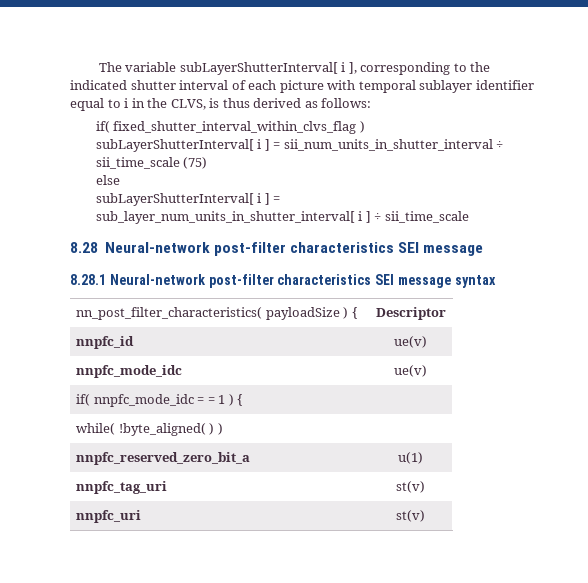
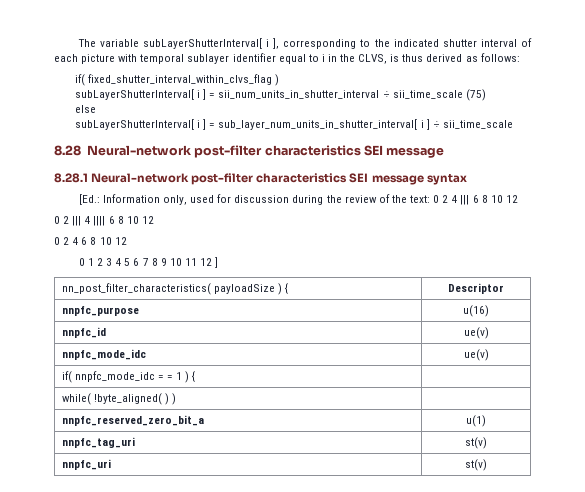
+ [Ed.: Information only, used for discussion during the review of the text: 0 2 4 ||| 6 8 10 12
+ 0 2 ||| 4 |||| 6 8 10 12
+ 0 2 4 6 8 10 12
+ 0 1 2 3 4 5 6 7 8 9 10 11 12 ]
+ nnpfc_purpose | u(16)

